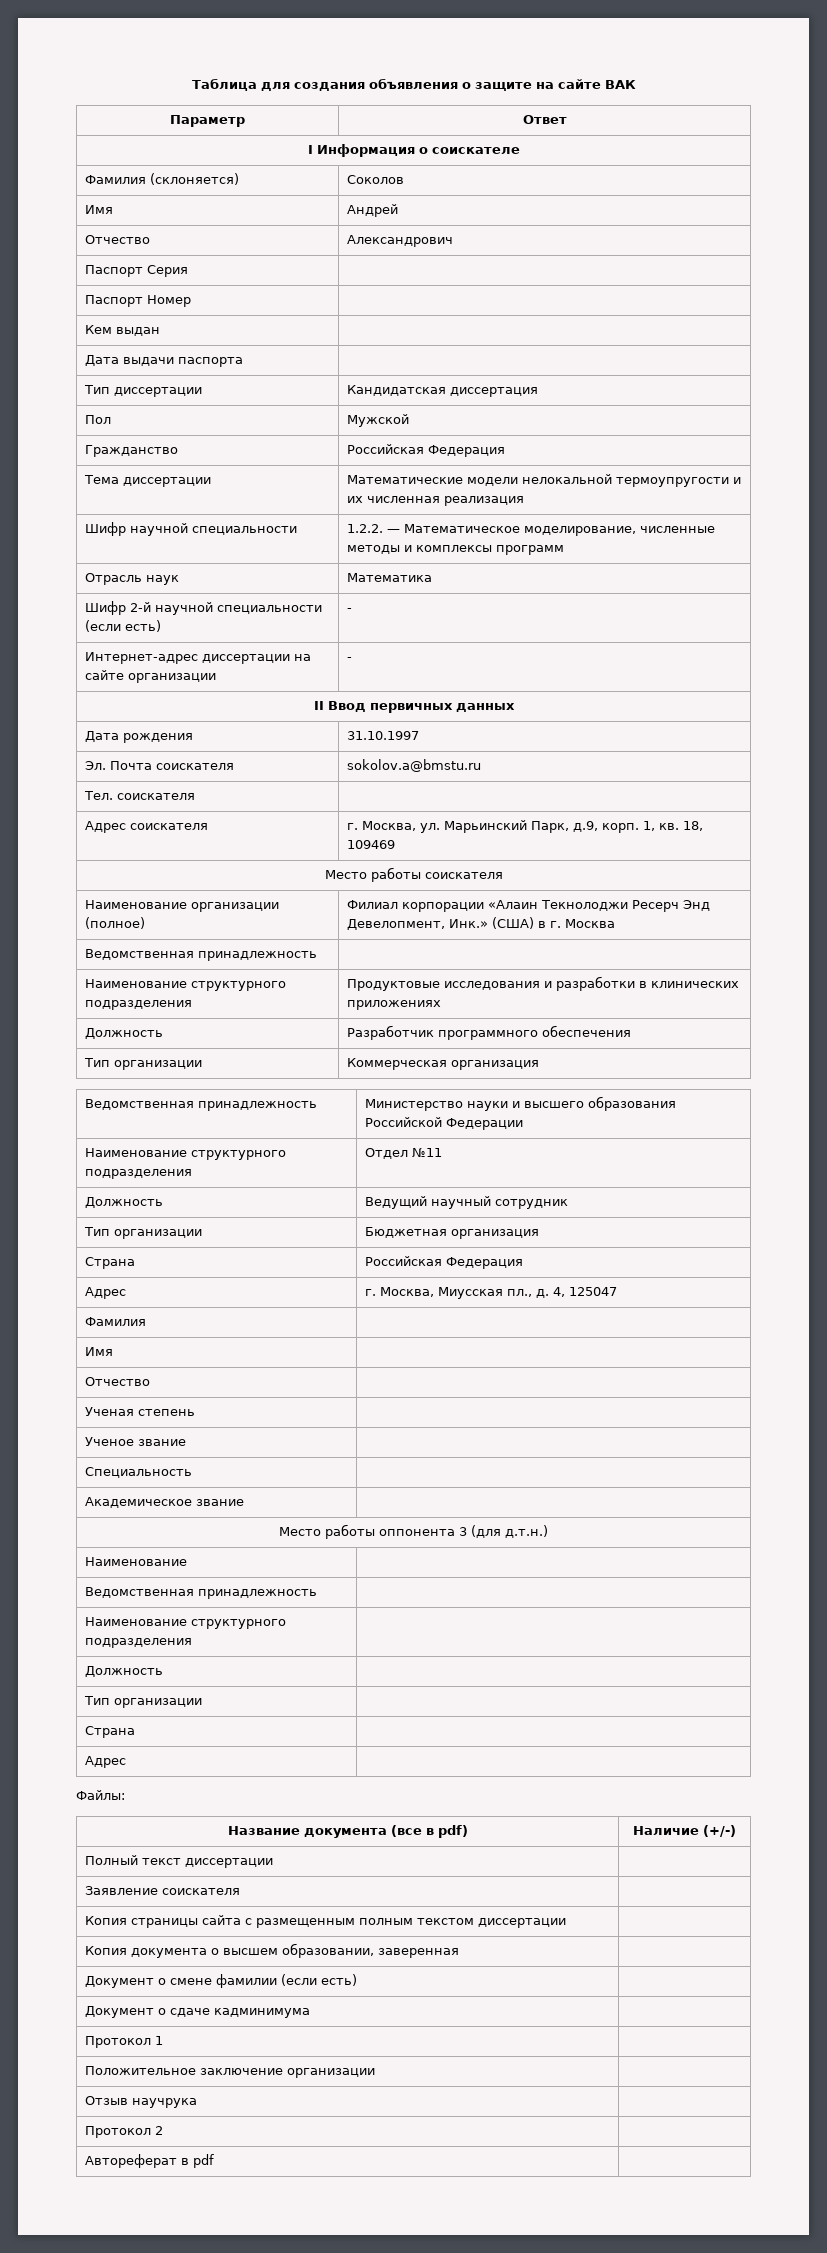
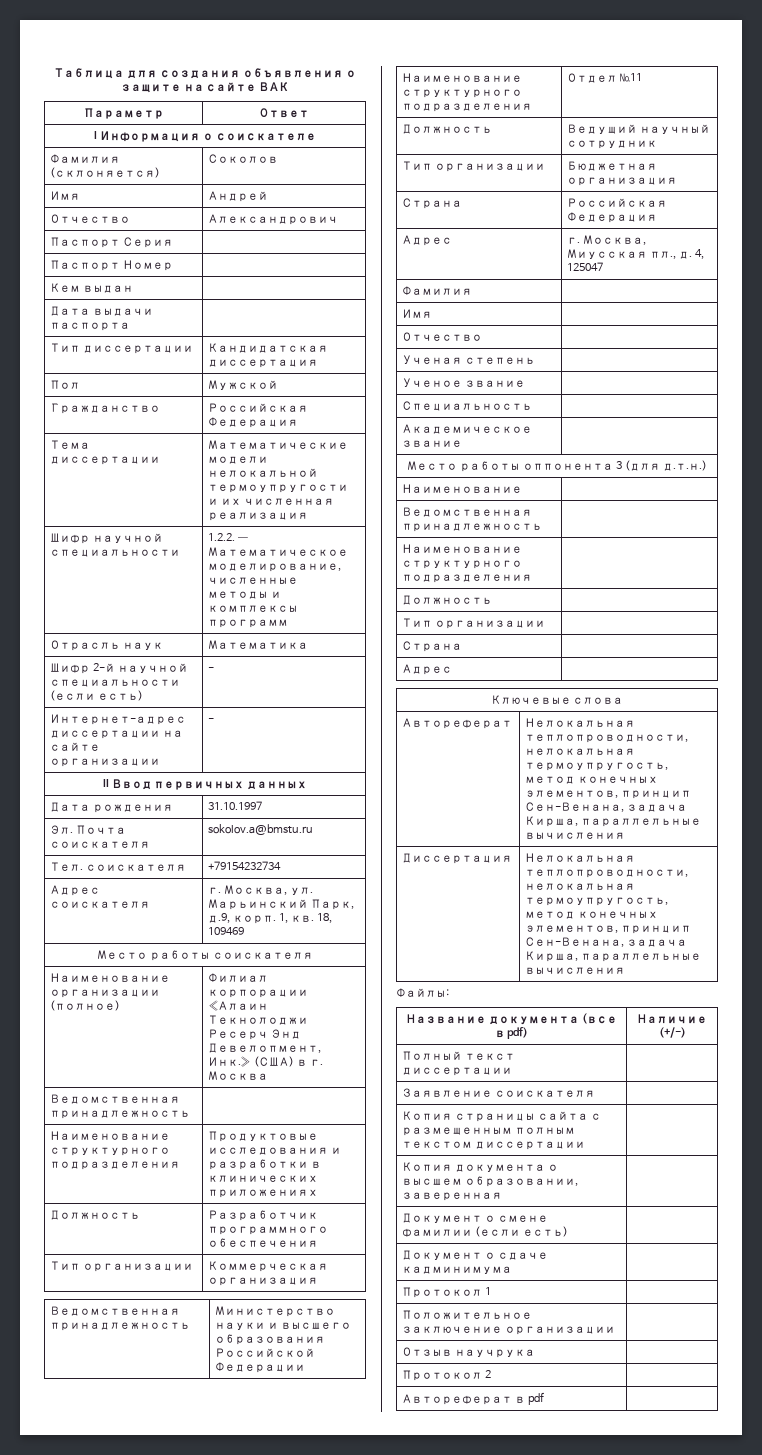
- Тел. соискателя |
+ Тел. соискателя | +79154232734
+ Ключевые слова
+ Автореферат | Нелокальная теплопроводности, нелокальная термоупругость, метод конечных элементов, принцип Сен-Венана, задача Кирша, параллельные вычисления
+ Диссертация | Нелокальная теплопроводности, нелокальная термоупругость, метод конечных элементов, принцип Сен-Венана, задача Кирша, параллельные вычисления

